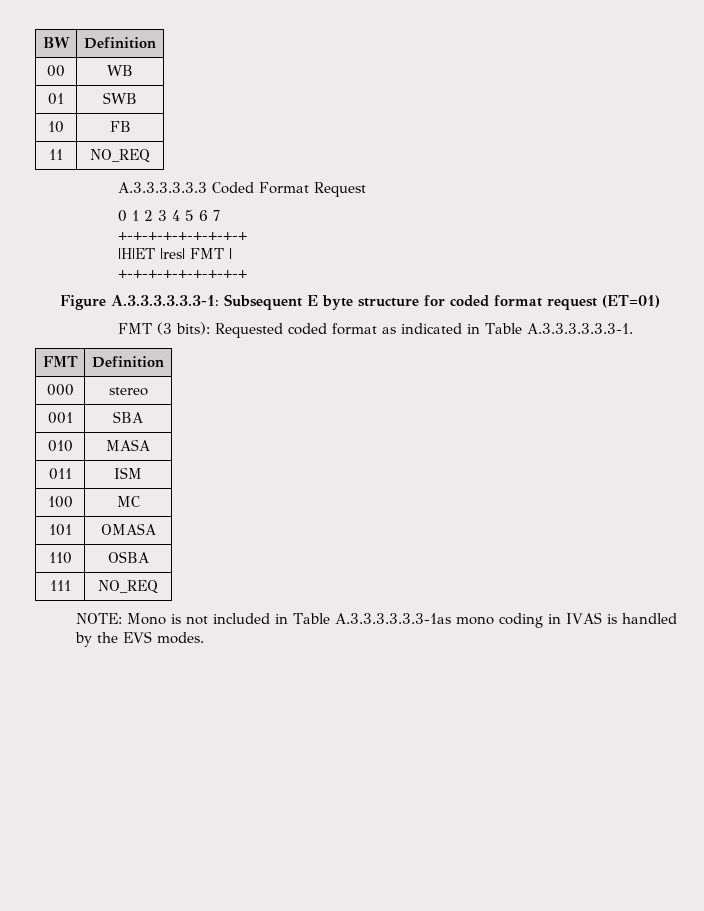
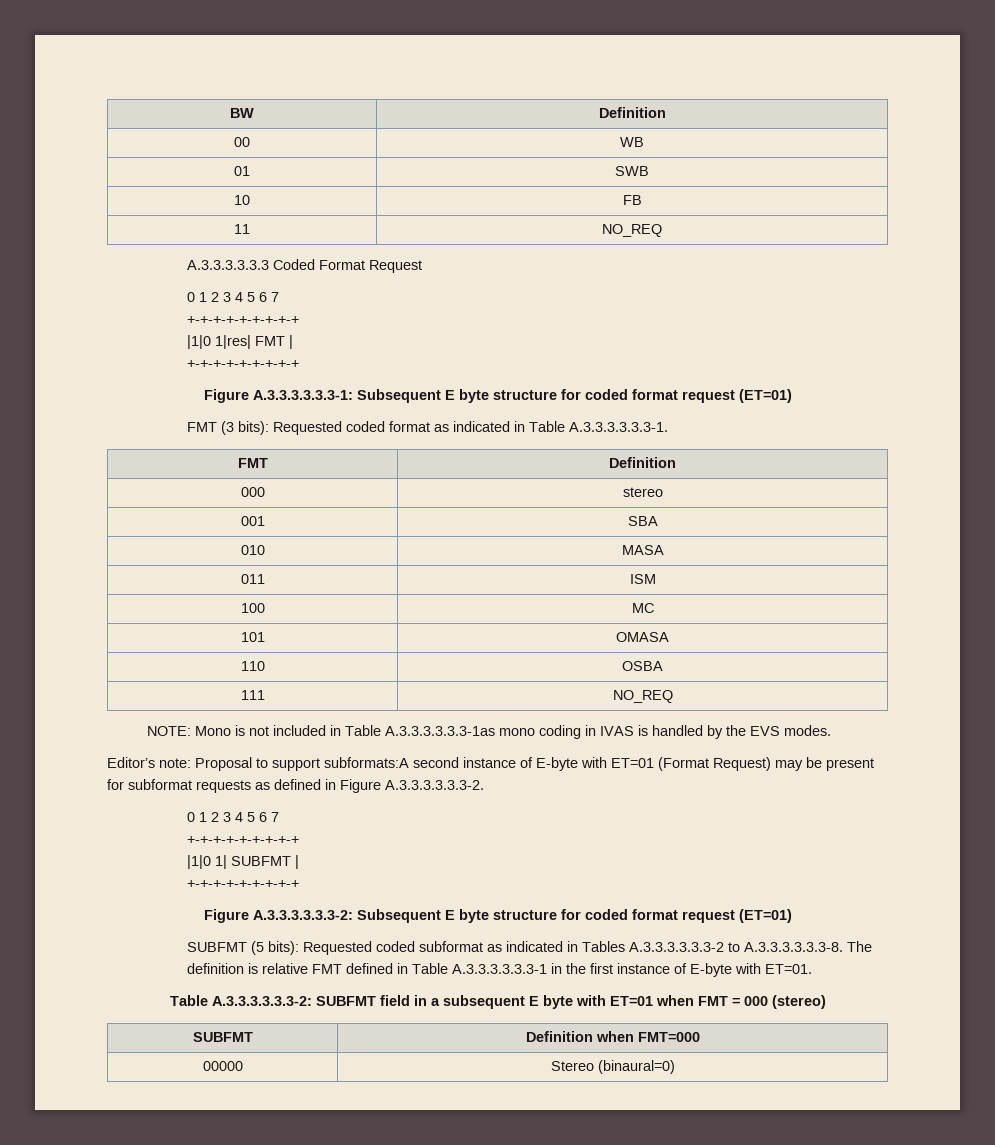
- |H|ET |res| FMT |
+ |1|0 1|res| FMT |
+ Editor’s note: Proposal to support subformats:A second instance of E-byte with ET=01 (Format Request) may be present for subformat requests as defined in Figure A.3.3.3.3.3.3-2.
+ 0 1 2 3 4 5 6 7
+ +-+-+-+-+-+-+-+-+
+ |1|0 1| SUBFMT |
+ +-+-+-+-+-+-+-+-+
+ Figure A.3.3.3.3.3.3-2: Subsequent E byte structure for coded format request (ET=01)
+ SUBFMT (5 bits): Requested coded subformat as indicated in Tables A.3.3.3.3.3.3-2 to A.3.3.3.3.3.3-8. The definition is relative FMT defined in Table A.3.3.3.3.3.3-1 in the first instance of E-byte with ET=01.
+ Table A.3.3.3.3.3.3-2: SUBFMT field in a subsequent E byte with ET=01 when FMT = 000 (stereo)
+ SUBFMT | Definition when FMT=000
+ 00000 | Stereo (binaural=0)

